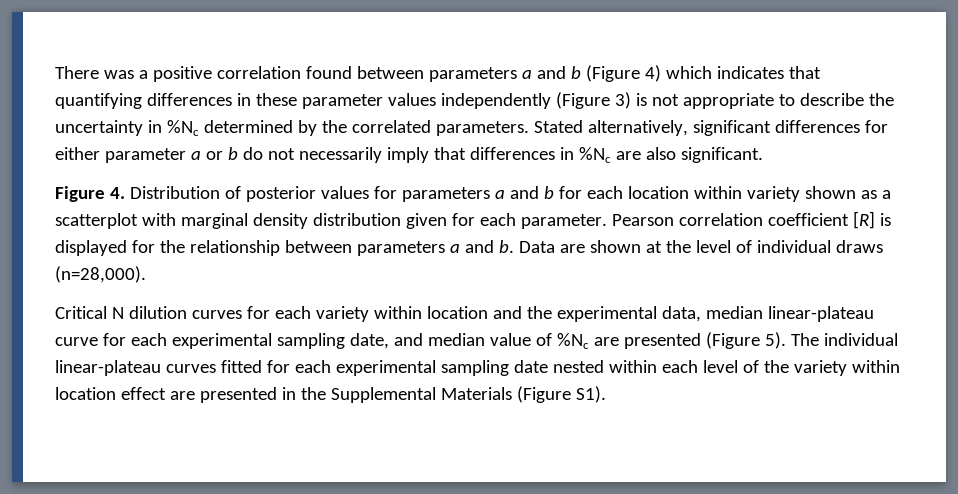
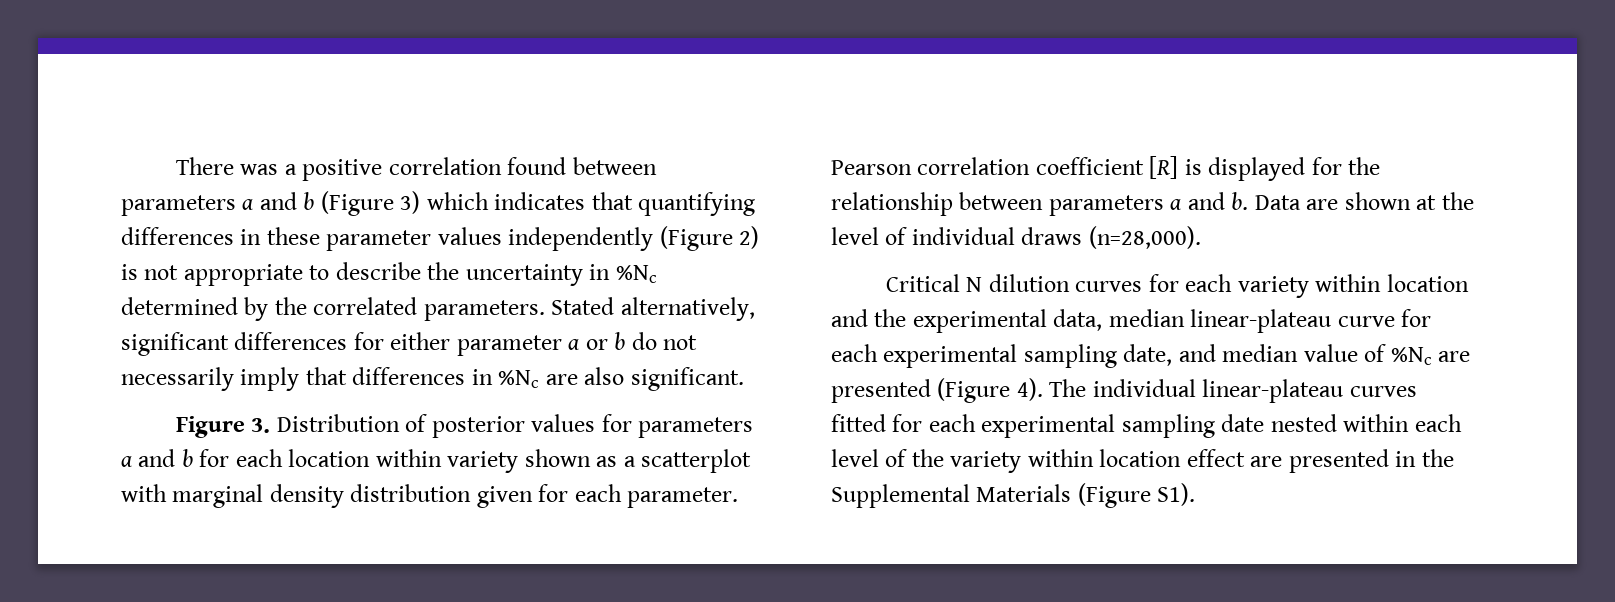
- There was a positive correlation found between parameters a and b (Figure 4) which indicates that quantifying differences in these parameter values independently (Figure 3) is not appropriate to describe the uncertainty in %Nc determined by the correlated parameters.
+ There was a positive correlation found between parameters a and b (Figure 3) which indicates that quantifying differences in these parameter values independently (Figure 2) is not appropriate to describe the uncertainty in %Nc determined by the correlated parameters.
- Figure 4. Distribution of posterior values for parameters a and b for each location within variety shown as a scatterplot with marginal density distribution given for each parameter.
+ Figure 3. Distribution of posterior values for parameters a and b for each location within variety shown as a scatterplot with marginal density distribution given for each parameter.
- Critical N dilution curves for each variety within location and the experimental data, median linear-plateau curve for each experimental sampling date, and median value of %Nc are presented (Figure 5).
+ Critical N dilution curves for each variety within location and the experimental data, median linear-plateau curve for each experimental sampling date, and median value of %Nc are presented (Figure 4).

